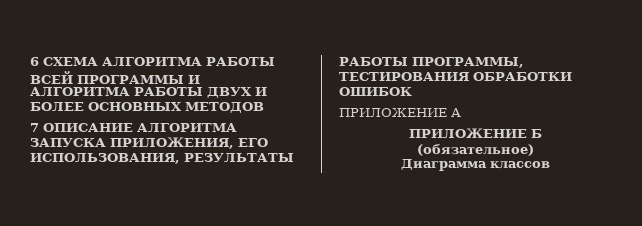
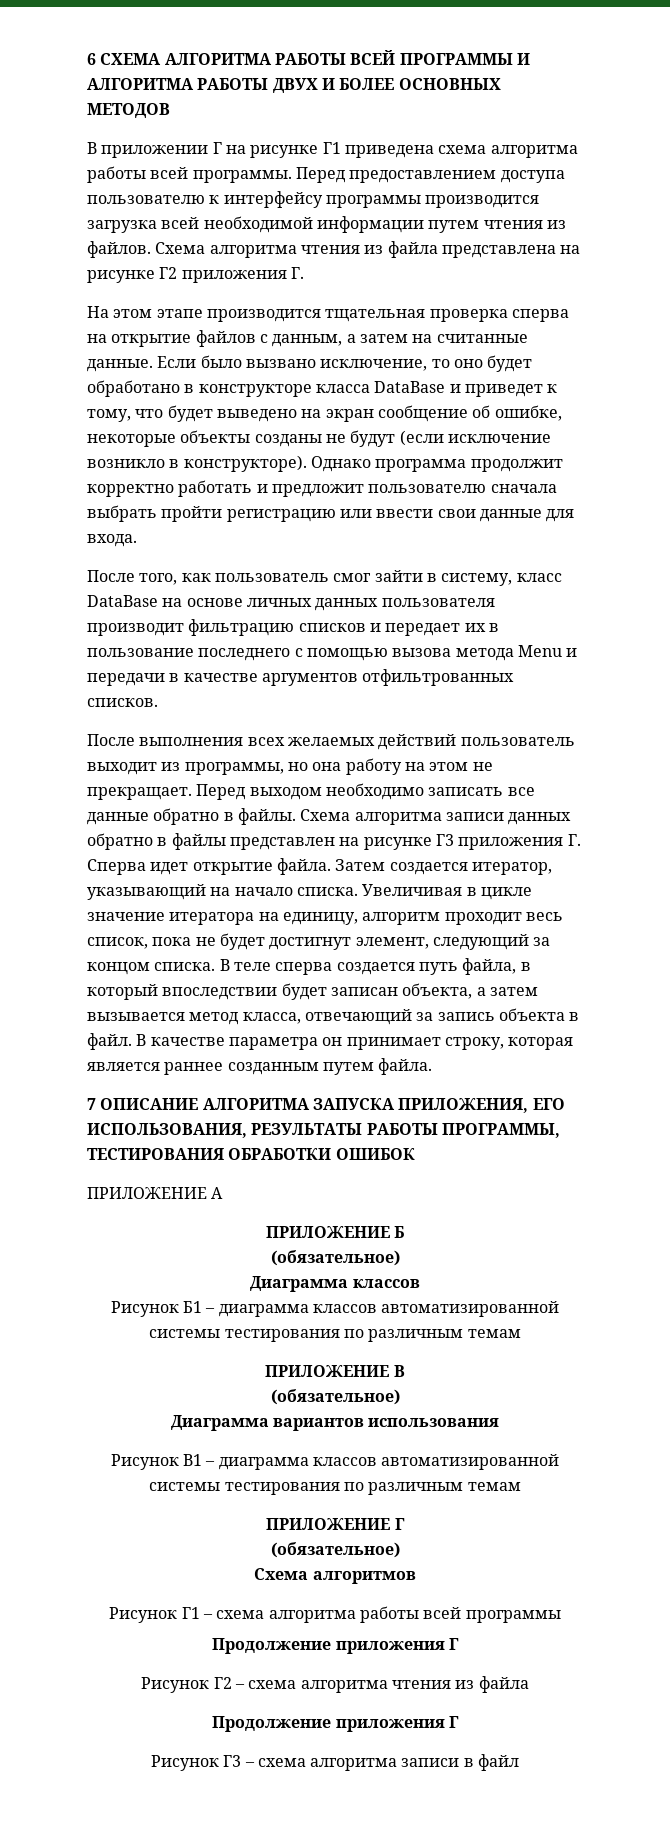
+ В приложении Г на рисунке Г1 приведена схема алгоритма работы всей программы. Перед предоставлением доступа пользователю к интерфейсу программы производится загрузка всей необходимой информации путем чтения из файлов. Схема алгоритма чтения из файла представлена на рисунке Г2 приложения Г.
+ На этом этапе производится тщательная проверка сперва на открытие файлов с данным, а затем на считанные данные. Если было вызвано исключение, то оно будет обработано в конструкторе класса DataBase и приведет к тому, что будет выведено на экран сообщение об ошибке, некоторые объекты созданы не будут (если исключение возникло в конструкторе). Однако программа продолжит корректно работать и предложит пользователю сначала выбрать пройти регистрацию или ввести свои данные для входа.
+ После того, как пользователь смог зайти в систему, класс DataBase на основе личных данных пользователя производит фильтрацию списков и передает их в пользование последнего с помощью вызова метода Menu и передачи в качестве аргументов отфильтрованных списков.
+ После выполнения всех желаемых действий пользователь выходит из программы, но она работу на этом не прекращает. Перед выходом необходимо записать все данные обратно в файлы. Схема алгоритма записи данных обратно в файлы представлен на рисунке Г3 приложения Г. Сперва идет открытие файла. Затем создается итератор, указывающий на начало списка. Увеличивая в цикле значение итератора на единицу, алгоритм проходит весь список, пока не будет достигнут элемент, следующий за концом списка. В теле сперва создается путь файла, в который впоследствии будет записан объекта, а затем вызывается метод класса, отвечающий за запись объекта в файл. В качестве параметра он принимает строку, которая является раннее созданным путем файла.
+ Рисунок Б1 – диаграмма классов автоматизированной системы тестирования по различным темам
+ ПРИЛОЖЕНИЕ В
+ (обязательное)
+ Диаграмма вариантов использования
+ Рисунок В1 – диаграмма классов автоматизированной системы тестирования по различным темам
+ ПРИЛОЖЕНИЕ Г
+ (обязательное)
+ Схема алгоритмов
+ Рисунок Г1 – схема алгоритма работы всей программы
+ Продолжение приложения Г
+ Рисунок Г2 – схема алгоритма чтения из файла
+ Продолжение приложения Г
+ Рисунок Г3 – схема алгоритма записи в файл

